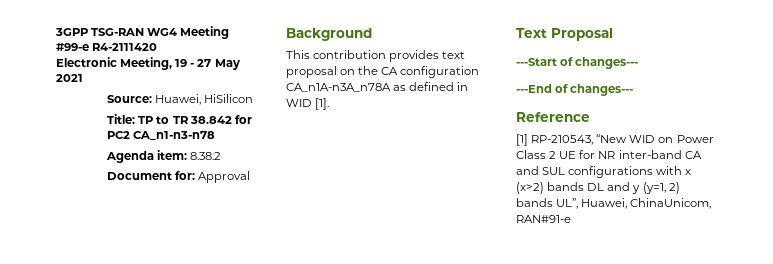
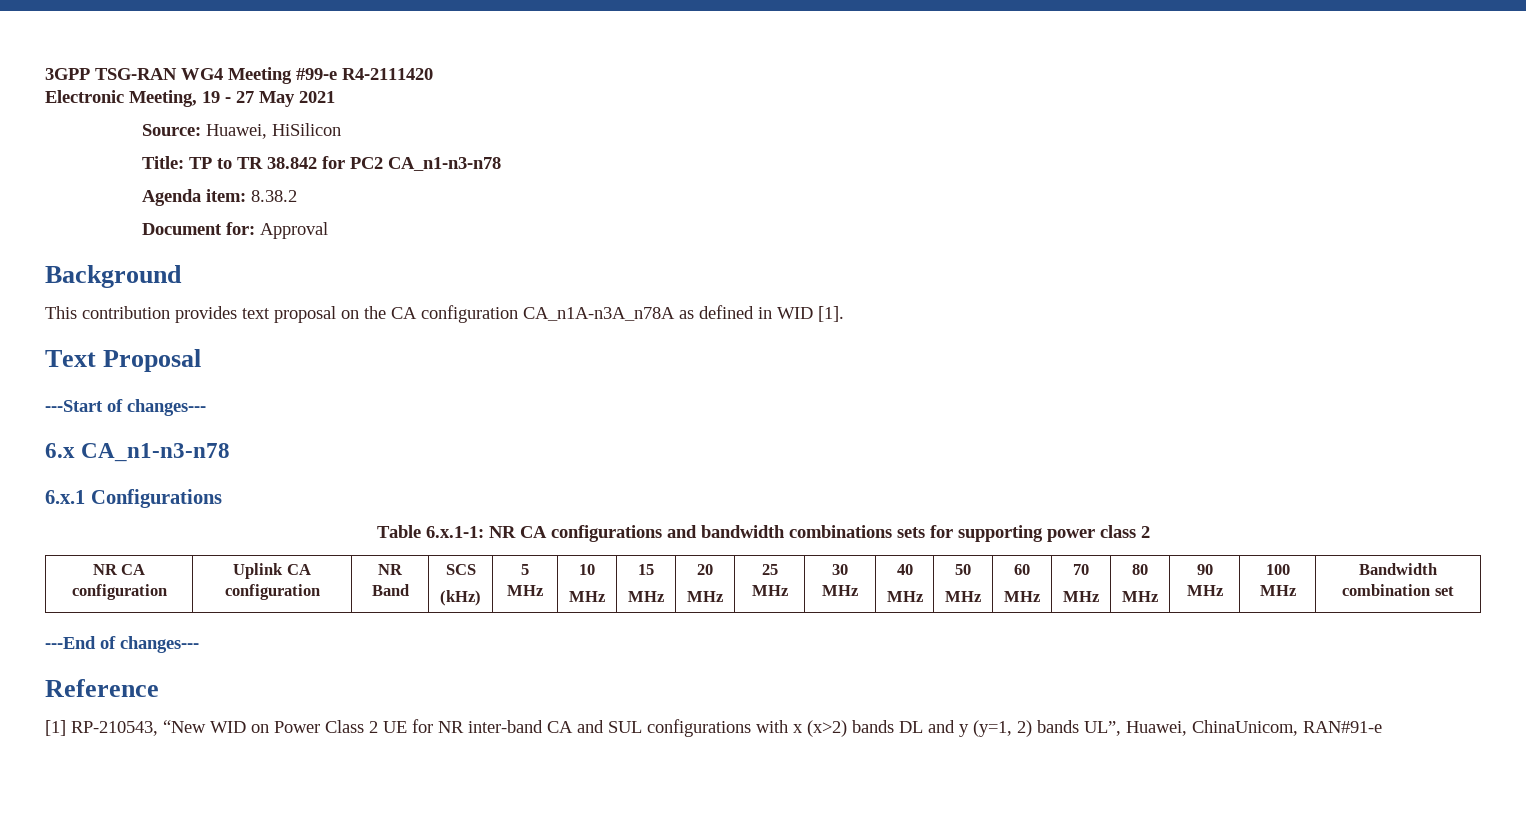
+ 6.x CA_n1-n3-n78
+ 6.x.1 Configurations
+ Table 6.x.1-1: NR CA configurations and bandwidth combinations sets for supporting power class 2
+ NR CA configuration | Uplink CA configuration | NR Band | SCS
+ (kHz) | 5 MHz | 10
+ MHz | 15
+ MHz | 20
+ MHz | 25 MHz | 30 MHz | 40
+ MHz | 50
+ MHz | 60
+ MHz | 70
+ MHz | 80
+ MHz | 90 MHz | 100 MHz | Bandwidth combination set

